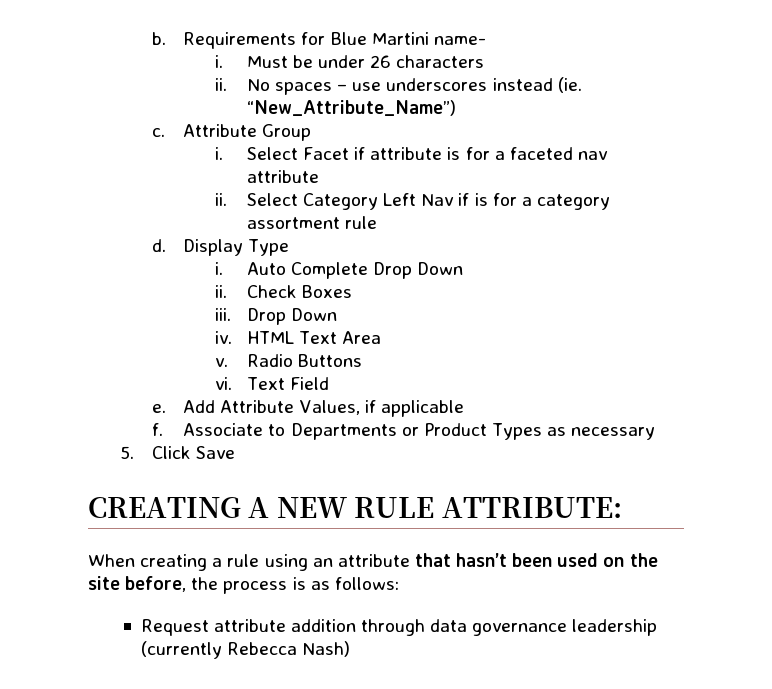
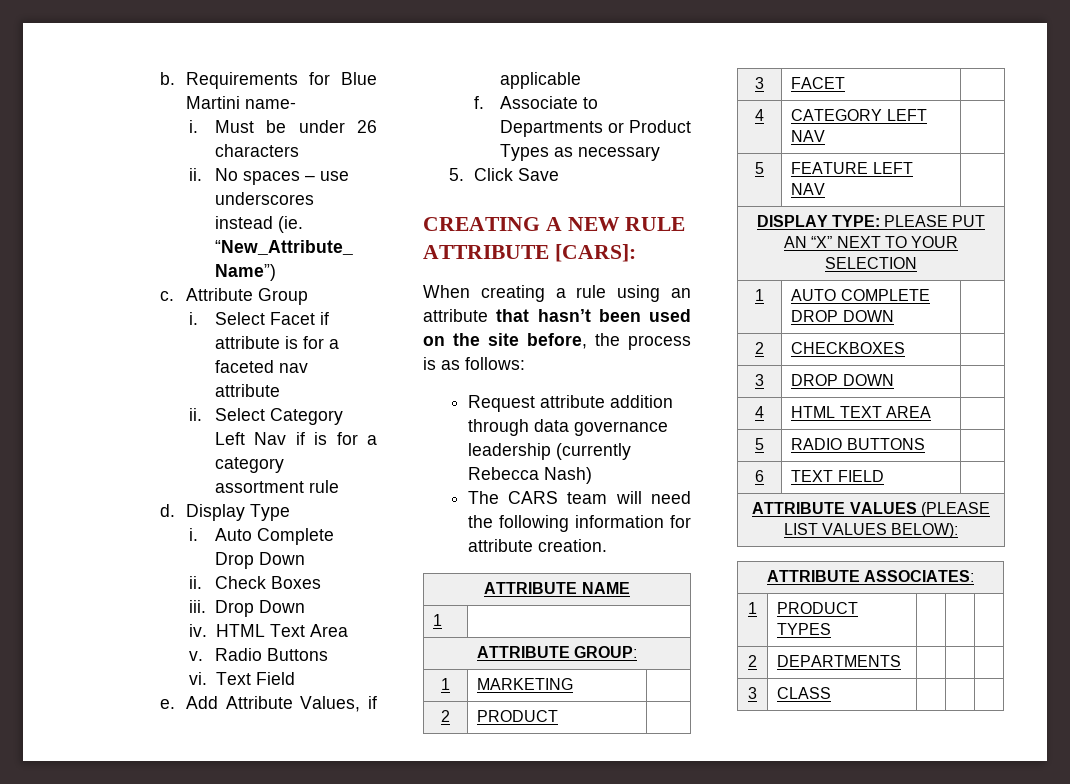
- CREATING A NEW RULE ATTRIBUTE:
+ CREATING A NEW RULE ATTRIBUTE [CARS]:
+ The CARS team will need the following information for attribute creation.
+ ATTRIBUTE NAME
+ 1 |
+ ATTRIBUTE GROUP:
+ 1 | MARKETING |
+ 2 | PRODUCT |
+ 3 | FACET |
+ 4 | CATEGORY LEFT NAV |
+ 5 | FEATURE LEFT NAV |
+ DISPLAY TYPE: PLEASE PUT AN “X” NEXT TO YOUR SELECTION
+ 1 | AUTO COMPLETE DROP DOWN |
+ 2 | CHECKBOXES |
+ 3 | DROP DOWN |
+ 4 | HTML TEXT AREA |
+ 5 | RADIO BUTTONS |
+ 6 | TEXT FIELD |
+ ATTRIBUTE VALUES (PLEASE LIST VALUES BELOW):
+ ATTRIBUTE ASSOCIATES:
+ 1 | PRODUCT TYPES | | |
+ 2 | DEPARTMENTS | | |
+ 3 | CLASS | | |

